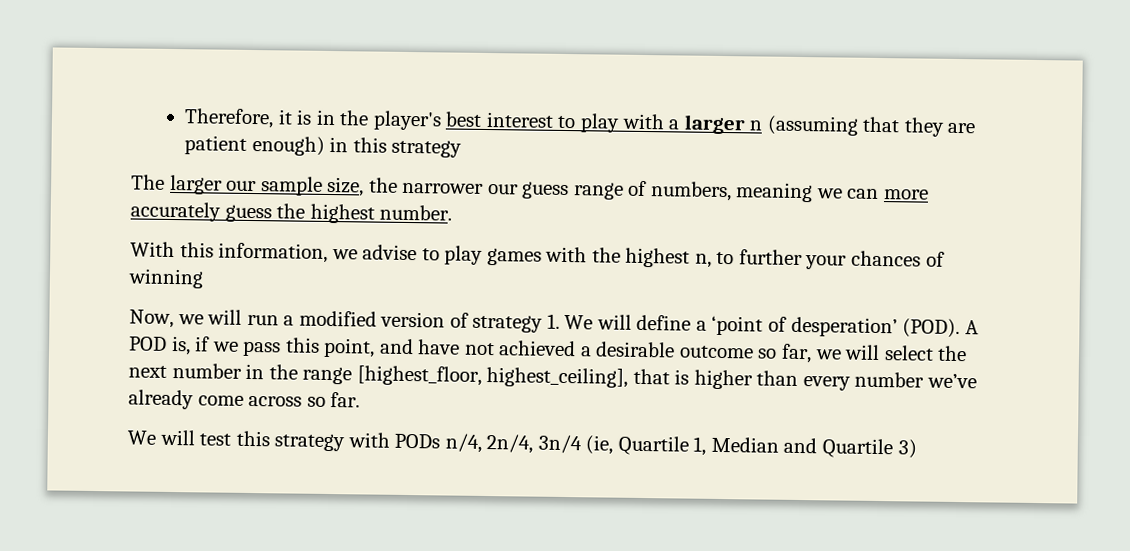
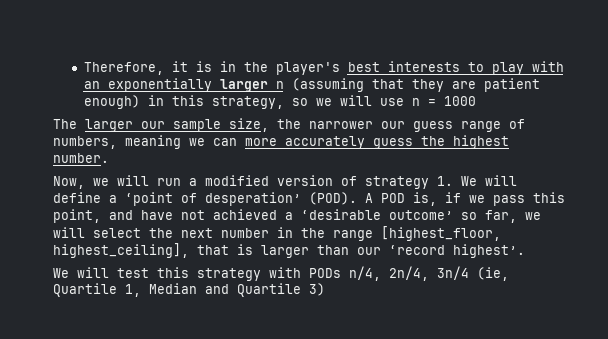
- Therefore, it is in the player's best interest to play with a larger n (assuming that they are patient enough) in this strategy
+ Therefore, it is in the player's best interests to play with an exponentially larger n (assuming that they are patient enough) in this strategy, so we will use n = 1000
- With this information, we advise to play games with the highest n, to further your chances of winning
- A POD is, if we pass this point, and have not achieved a desirable outcome so far, we will select the next number in the range [highest_floor, highest_ceiling], that is higher than every number we’ve already come across so far.
+ A POD is, if we pass this point, and have not achieved a ‘desirable outcome’ so far, we will select the next number in the range [highest_floor, highest_ceiling], that is larger than our ‘record highest’.

